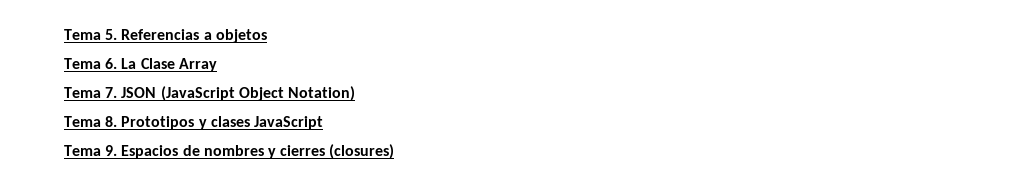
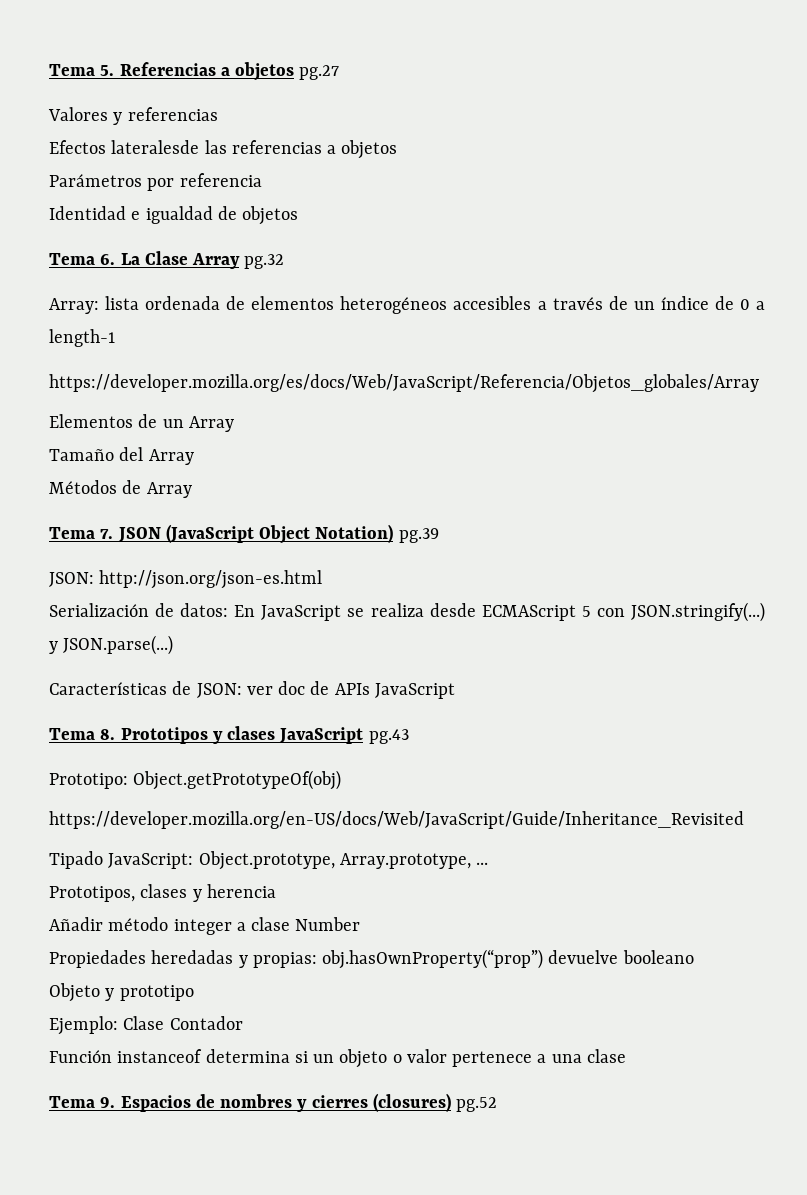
- Tema 5. Referencias a objetos
+ Tema 5. Referencias a objetos pg.27
+ Valores y referencias
+ Efectos lateralesde las referencias a objetos
+ Parámetros por referencia
+ Identidad e igualdad de objetos
- Tema 6. La Clase Array
+ Tema 6. La Clase Array pg.32
+ Array: lista ordenada de elementos heterogéneos accesibles a través de un índice de 0 a length-1
+ https://developer.mozilla.org/es/docs/Web/JavaScript/Referencia/Objetos_globales/Array
+ Elementos de un Array
+ Tamaño del Array
+ Métodos de Array
- Tema 7. JSON (JavaScript Object Notation)
+ Tema 7. JSON (JavaScript Object Notation) pg.39
+ JSON: http://json.org/json-es.html
+ Serialización de datos: En JavaScript se realiza desde ECMAScript 5 con JSON.stringify(...) y JSON.parse(...)
+ Características de JSON: ver doc de APIs JavaScript
- Tema 8. Prototipos y clases JavaScript
+ Tema 8. Prototipos y clases JavaScript pg.43
+ Prototipo: Object.getPrototypeOf(obj)
+ https://developer.mozilla.org/en-US/docs/Web/JavaScript/Guide/Inheritance_Revisited
+ Tipado JavaScript: Object.prototype, Array.prototype, ...
+ Prototipos, clases y herencia
+ Añadir método integer a clase Number
+ Propiedades heredadas y propias: obj.hasOwnProperty(“prop”) devuelve booleano
+ Objeto y prototipo
+ Ejemplo: Clase Contador
+ Función instanceof determina si un objeto o valor pertenece a una clase
- Tema 9. Espacios de nombres y cierres (closures)
+ Tema 9. Espacios de nombres y cierres (closures) pg.52

